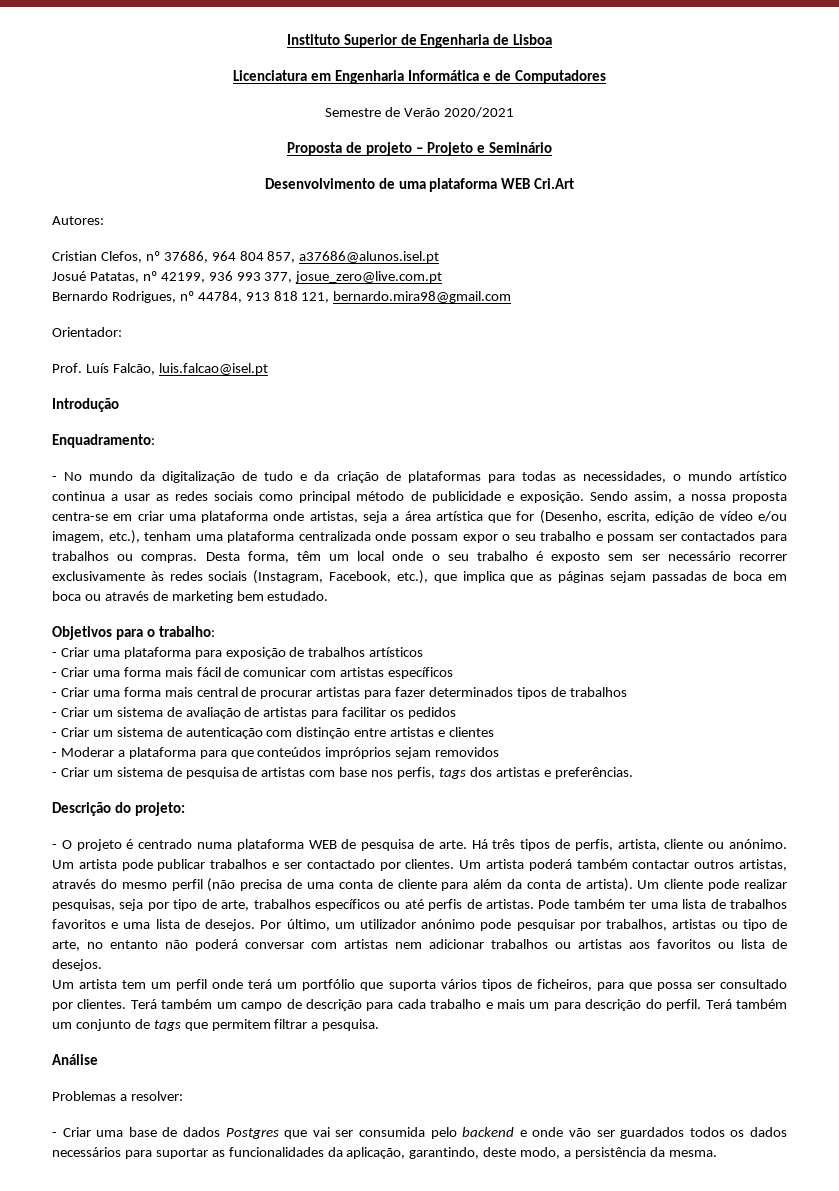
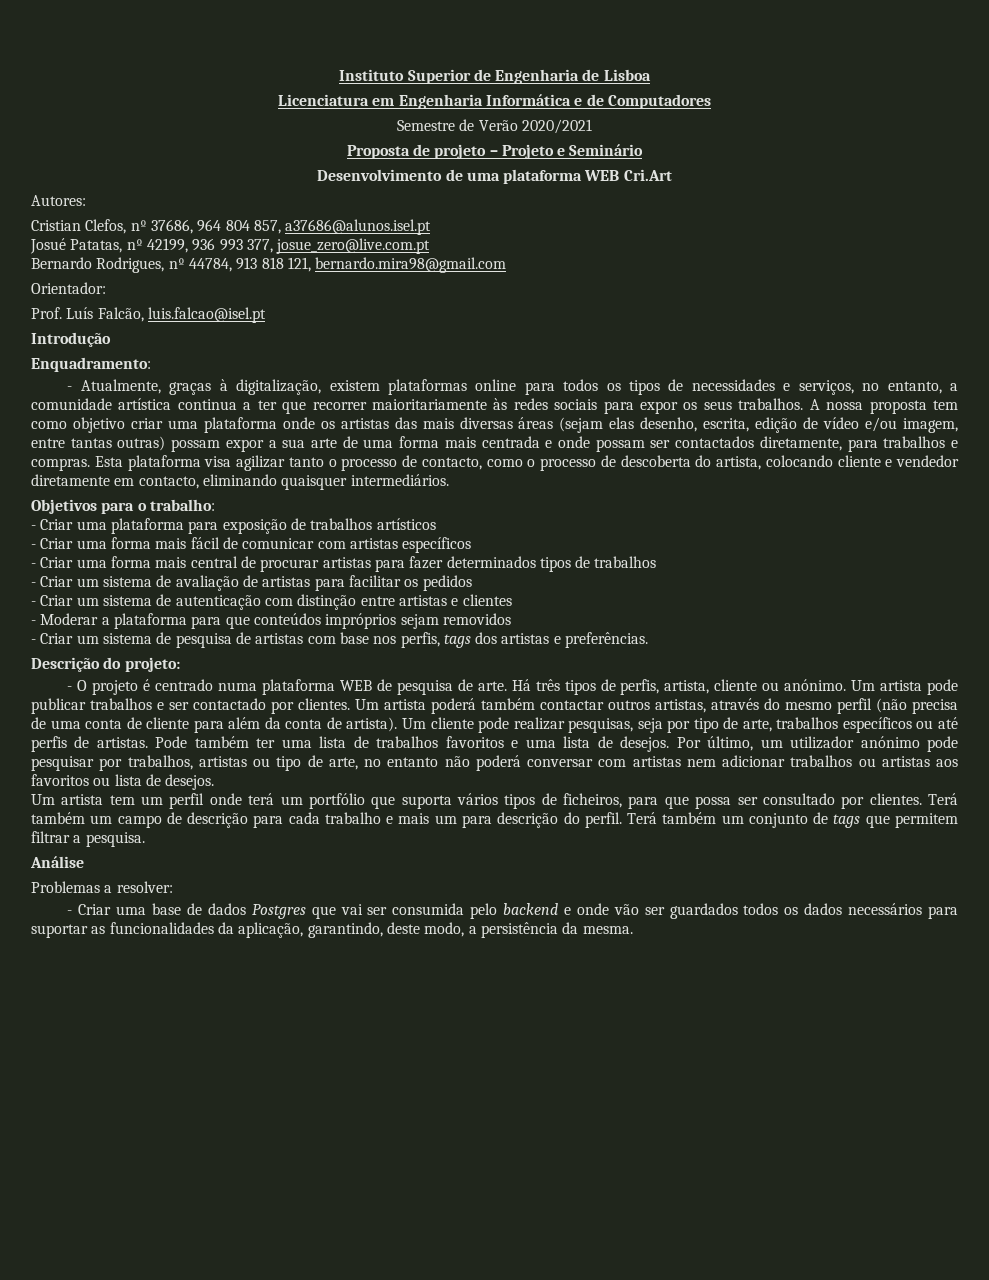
- - No mundo da digitalização de tudo e da criação de plataformas para todas as necessidades, o mundo artístico continua a usar as redes sociais como principal método de publicidade e exposição. Sendo assim, a nossa proposta centra-se em criar uma plataforma onde artistas, seja a área artística que for (Desenho, escrita, edição de vídeo e/ou imagem, etc.), tenham uma plataforma centralizada onde possam expor o seu trabalho e possam ser contactados para trabalhos ou compras. Desta forma, têm um local onde o seu trabalho é exposto sem ser necessário recorrer exclusivamente às redes sociais (Instagram, Facebook, etc.), que implica que as páginas sejam passadas de boca em boca ou através de marketing bem estudado.
+ - Atualmente, graças à digitalização, existem plataformas online para todos os tipos de necessidades e serviços, no entanto, a comunidade artística continua a ter que recorrer maioritariamente às redes sociais para expor os seus trabalhos. A nossa proposta tem como objetivo criar uma plataforma onde os artistas das mais diversas áreas (sejam elas desenho, escrita, edição de vídeo e/ou imagem, entre tantas outras) possam expor a sua arte de uma forma mais centrada e onde possam ser contactados diretamente, para trabalhos e compras. Esta plataforma visa agilizar tanto o processo de contacto, como o processo de descoberta do artista, colocando cliente e vendedor diretamente em contacto, eliminando quaisquer intermediários.

